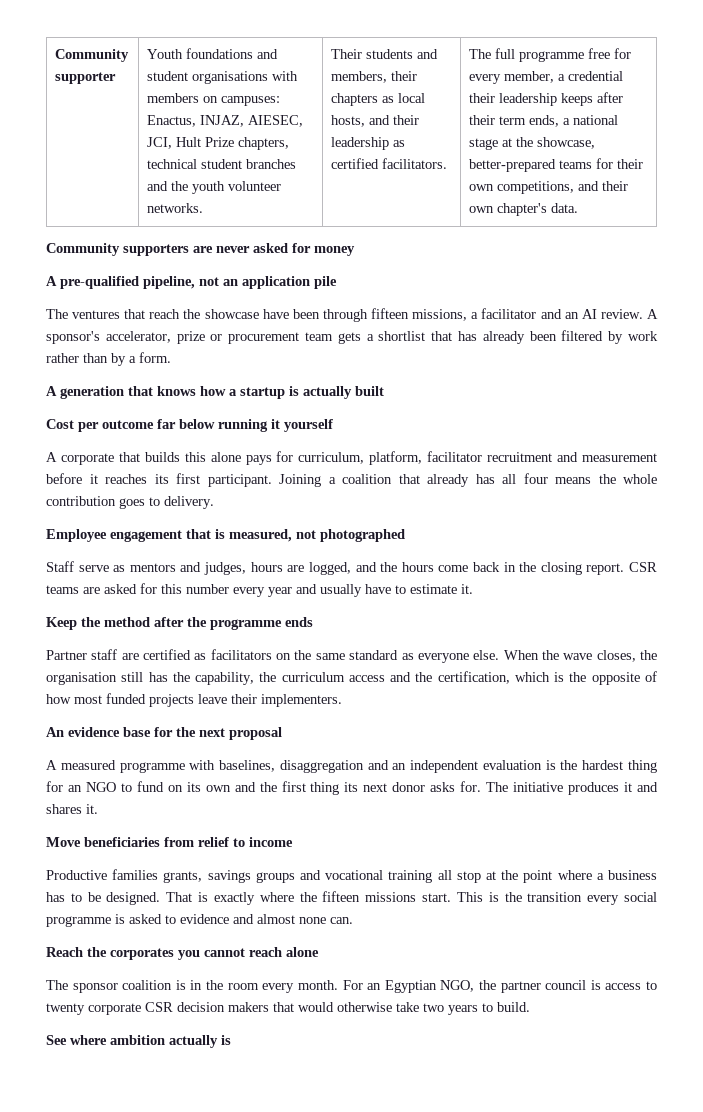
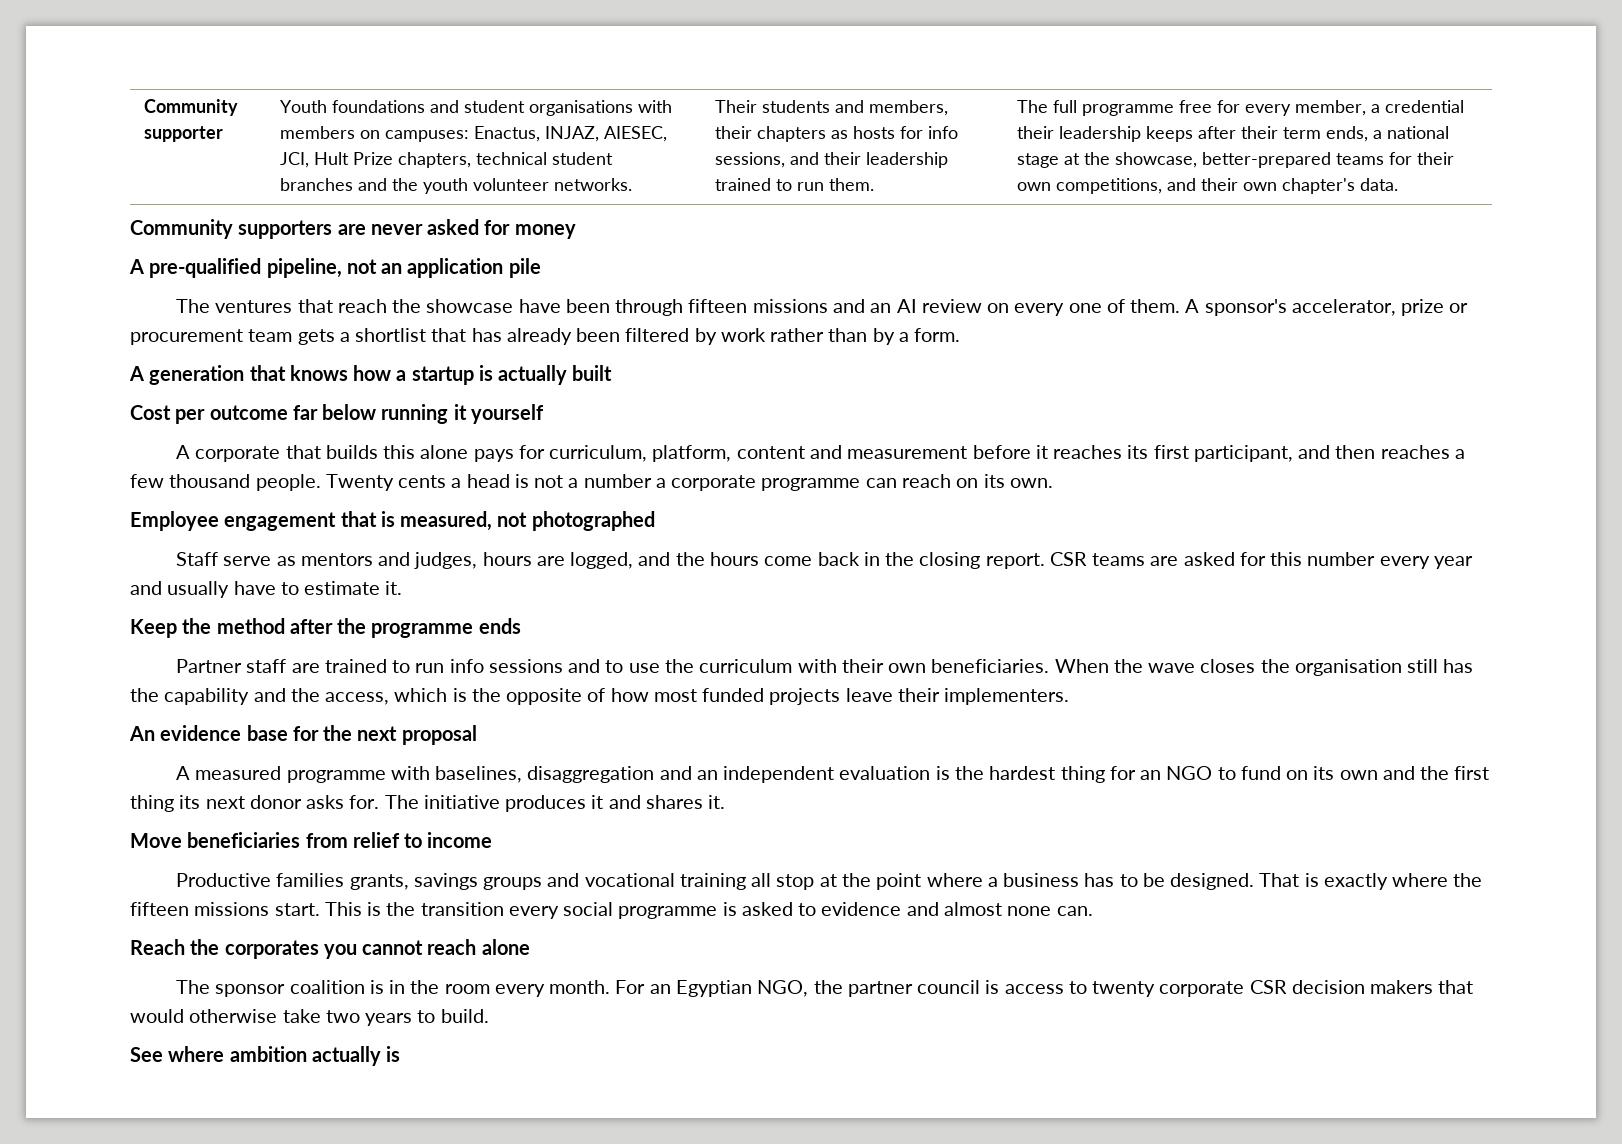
- Their students and members, their chapters as local hosts, and their leadership as certified facilitators.
+ Their students and members, their chapters as hosts for info sessions, and their leadership trained to run them.
- The ventures that reach the showcase have been through fifteen missions, a facilitator and an AI review.
+ The ventures that reach the showcase have been through fifteen missions and an AI review on every one of them.
- A corporate that builds this alone pays for curriculum, platform, facilitator recruitment and measurement before it reaches its first participant. Joining a coalition that already has all four means the whole contribution goes to delivery.
+ A corporate that builds this alone pays for curriculum, platform, content and measurement before it reaches its first participant, and then reaches a few thousand people. Twenty cents a head is not a number a corporate programme can reach on its own.
- Partner staff are certified as facilitators on the same standard as everyone else.
+ Partner staff are trained to run info sessions and to use the curriculum with their own beneficiaries.
- When the wave closes, the organisation still has the capability, the curriculum access and the certification, which is the opposite of how most funded projects leave their implementers.
+ When the wave closes the organisation still has the capability and the access, which is the opposite of how most funded projects leave their implementers.

